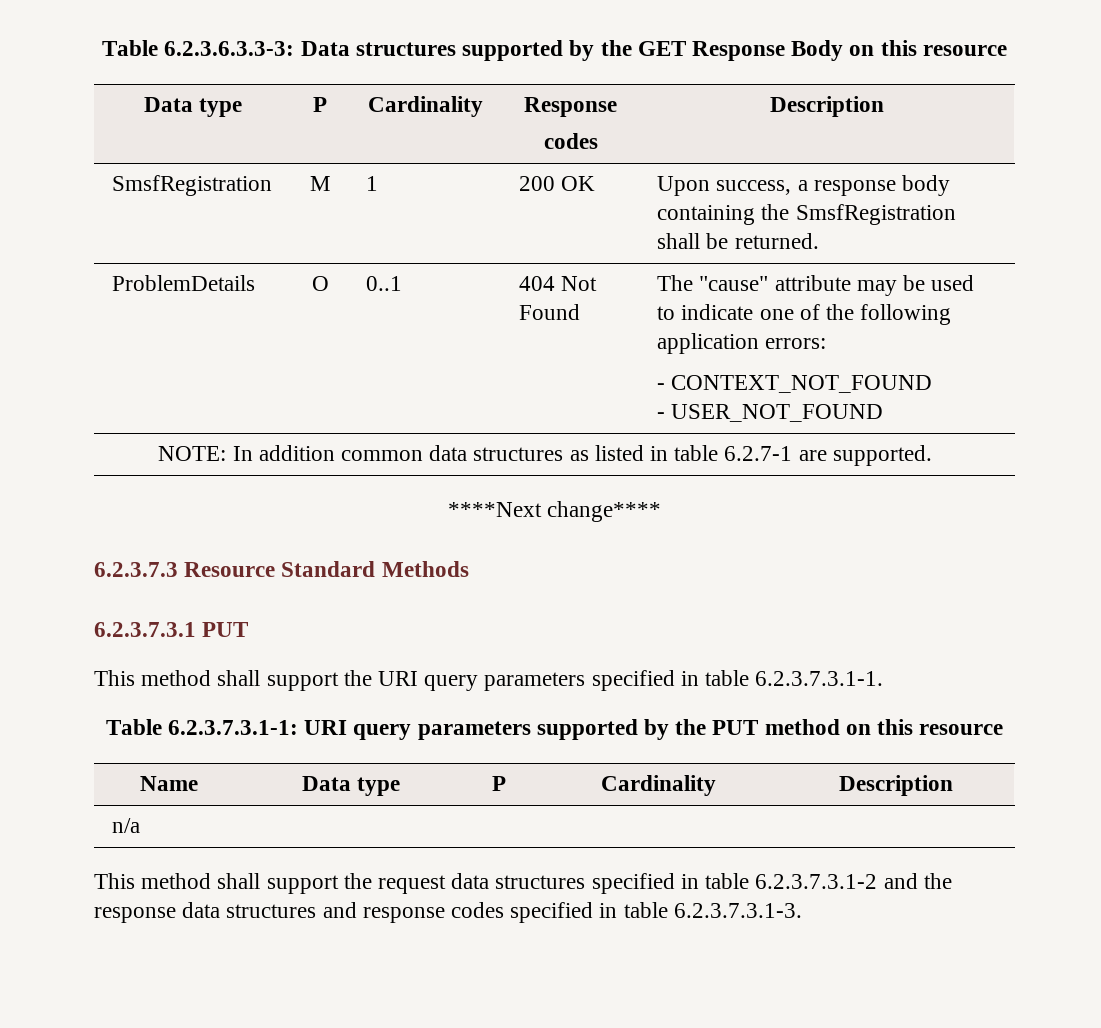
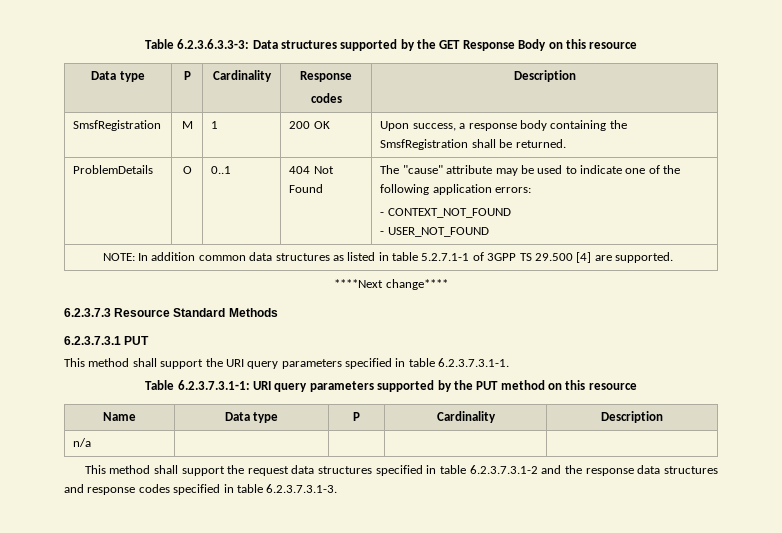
- NOTE: In addition common data structures as listed in table 6.2.7-1 are supported.
+ NOTE: In addition common data structures as listed in table 5.2.7.1-1 of 3GPP TS 29.500 [4] are supported.

